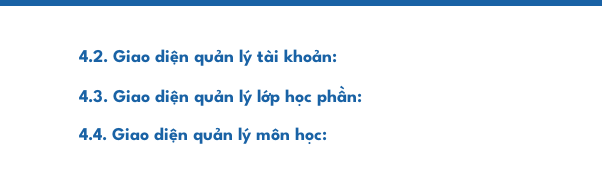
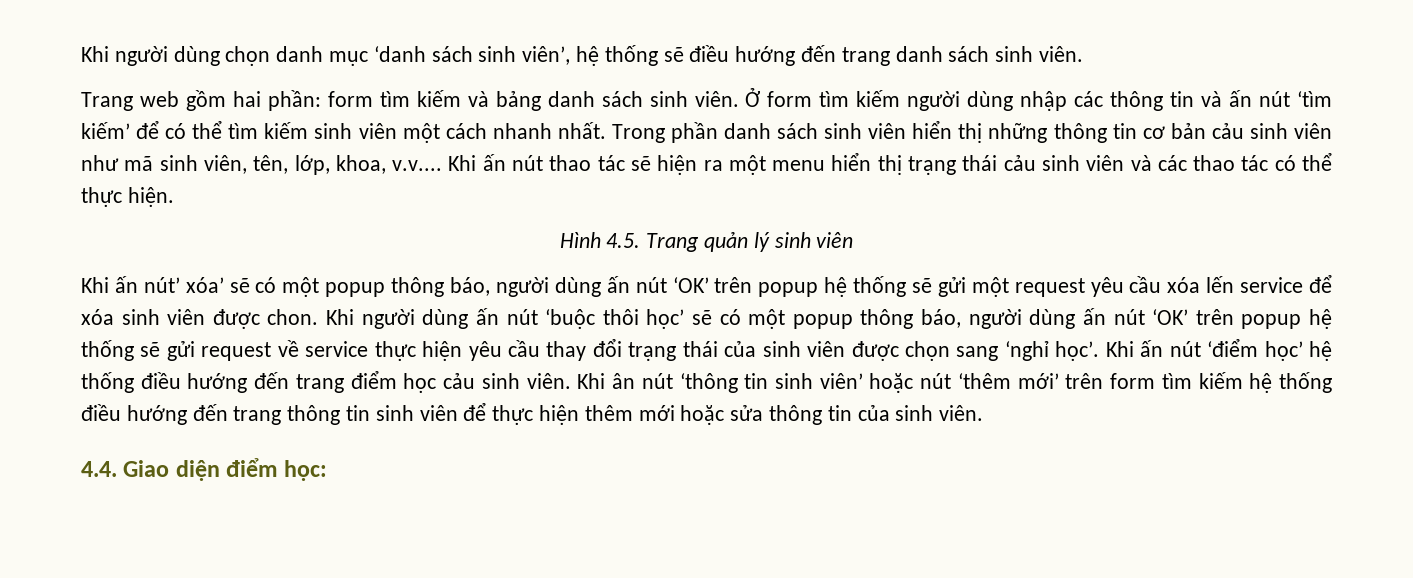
- 4.2. Giao diện quản lý tài khoản:
- 4.3. Giao diện quản lý lớp học phần:
+ Khi người dùng chọn danh mục ‘danh sách sinh viên’, hệ thống sẽ điều hướng đến trang danh sách sinh viên.
+ Trang web gồm hai phần: form tìm kiếm và bảng danh sách sinh viên. Ở form tìm kiếm người dùng nhập các thông tin và ấn nút ‘tìm kiếm’ để có thể tìm kiếm sinh viên một cách nhanh nhất. Trong phần danh sách sinh viên hiển thị những thông tin cơ bản cảu sinh viên như mã sinh viên, tên, lớp, khoa, v.v.... Khi ấn nút thao tác sẽ hiện ra một menu hiển thị trạng thái cảu sinh viên và các thao tác có thể thực hiện.
+ Hình 4.5. Trang quản lý sinh viên
+ Khi ấn nút’ xóa’ sẽ có một popup thông báo, người dùng ấn nút ‘OK’ trên popup hệ thống sẽ gửi một request yêu cầu xóa lến service để xóa sinh viên được chon. Khi người dùng ấn nút ‘buộc thôi học’ sẽ có một popup thông báo, người dùng ấn nút ‘OK’ trên popup hệ thống sẽ gửi request về service thực hiện yêu cầu thay đổi trạng thái của sinh viên được chọn sang ‘nghỉ học’. Khi ấn nút ‘điểm học’ hệ thống điều hướng đến trang điểm học cảu sinh viên. Khi ân nút ‘thông tin sinh viên’ hoặc nút ‘thêm mới’ trên form tìm kiếm hệ thống điều hướng đến trang thông tin sinh viên để thực hiện thêm mới hoặc sửa thông tin của sinh viên.
- 4.4. Giao diện quản lý môn học:
+ 4.4. Giao diện điểm học:

